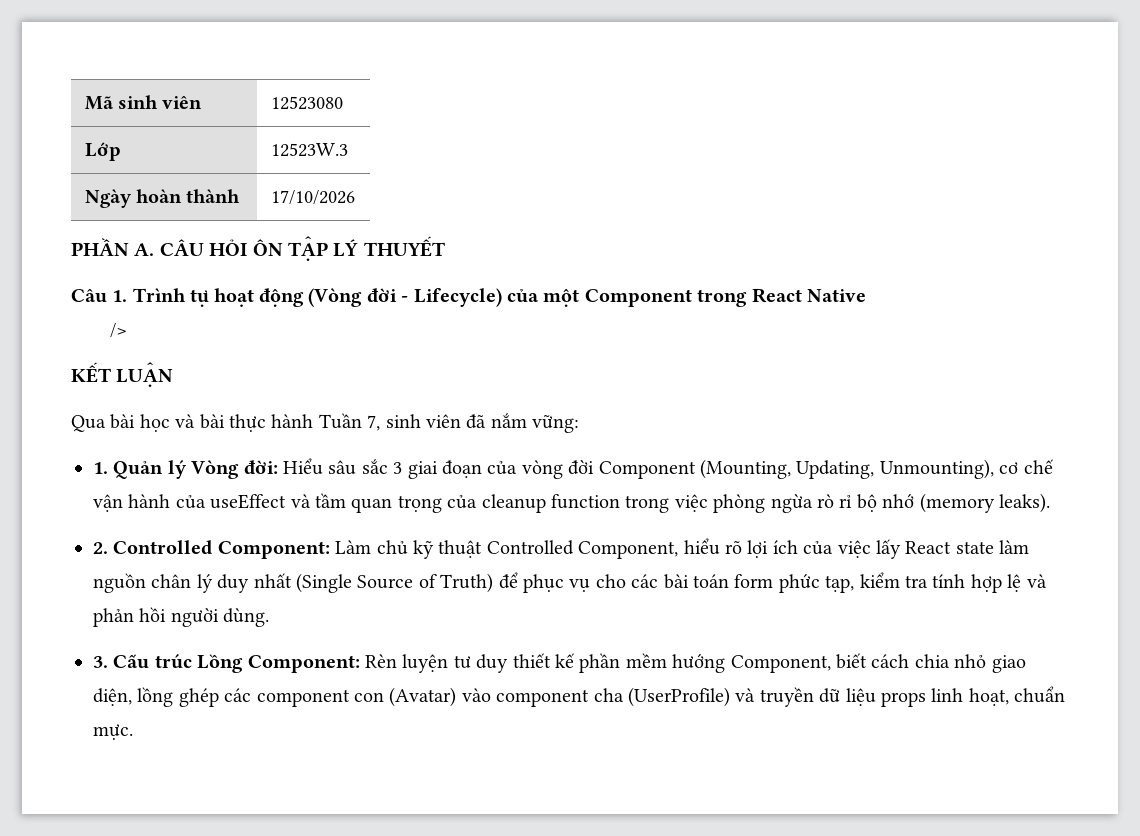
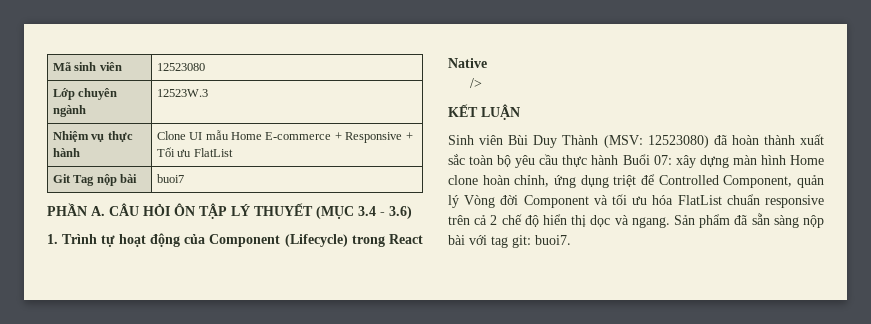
- Lớp | 12523W.3
+ Lớp chuyên ngành | 12523W.3
- Ngày hoàn thành | 17/10/2026
+ Nhiệm vụ thực hành | Clone UI mẫu Home E-commerce + Responsive + Tối ưu FlatList
+ Git Tag nộp bài | buoi7
- PHẦN A. CÂU HỎI ÔN TẬP LÝ THUYẾT
- Câu 1. Trình tự hoạt động (Vòng đời - Lifecycle) của một Component trong React Native
+ PHẦN A. CÂU HỎI ÔN TẬP LÝ THUYẾT (MỤC 3.4 - 3.6)
+ 1. Trình tự hoạt động của Component (Lifecycle) trong React Native
- Qua bài học và bài thực hành Tuần 7, sinh viên đã nắm vững:
- 1. Quản lý Vòng đời: Hiểu sâu sắc 3 giai đoạn của vòng đời Component (Mounting, Updating, Unmounting), cơ chế vận hành của useEffect và tầm quan trọng của cleanup function trong việc phòng ngừa rò rỉ bộ nhớ (memory leaks).
- 2. Controlled Component: Làm chủ kỹ thuật Controlled Component, hiểu rõ lợi ích của việc lấy React state làm nguồn chân lý duy nhất (Single Source of Truth) để phục vụ cho các bài toán form phức tạp, kiểm tra tính hợp lệ và phản hồi người dùng.
- 3. Cấu trúc Lồng Component: Rèn luyện tư duy thiết kế phần mềm hướng Component, biết cách chia nhỏ giao diện, lồng ghép các component con (Avatar) vào component cha (UserProfile) và truyền dữ liệu props linh hoạt, chuẩn mực.
+ Sinh viên Bùi Duy Thành (MSV: 12523080) đã hoàn thành xuất sắc toàn bộ yêu cầu thực hành Buổi 07: xây dựng màn hình Home clone hoàn chỉnh, ứng dụng triệt để Controlled Component, quản lý Vòng đời Component và tối ưu hóa FlatList chuẩn responsive trên cả 2 chế độ hiển thị dọc và ngang. Sản phẩm đã sẵn sàng nộp bài với tag git: buoi7.

